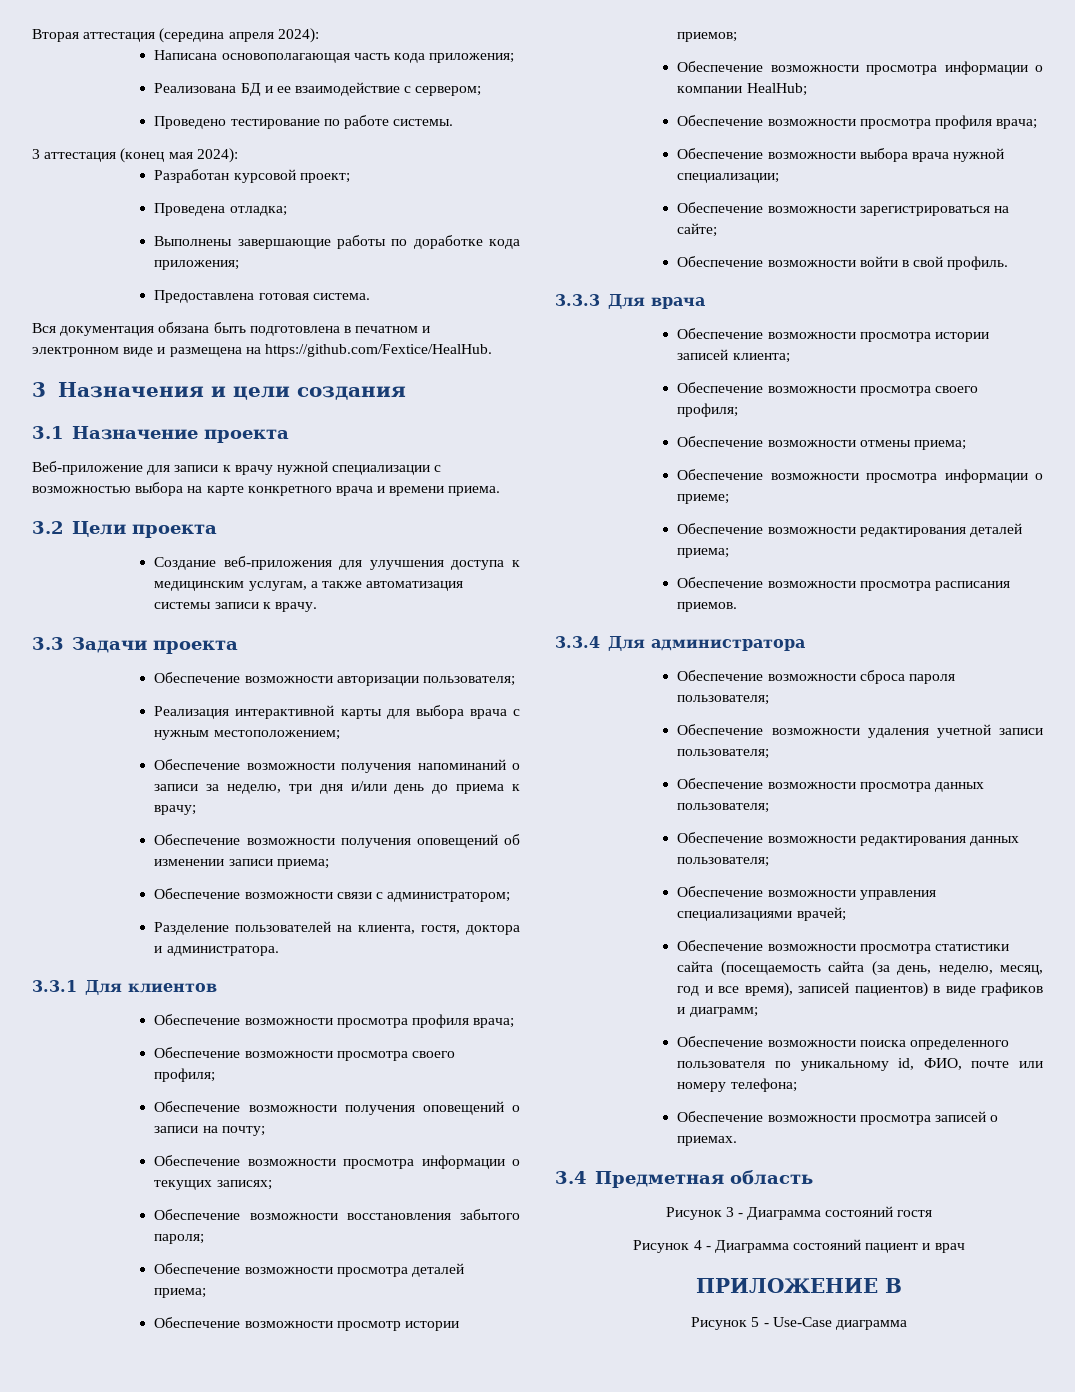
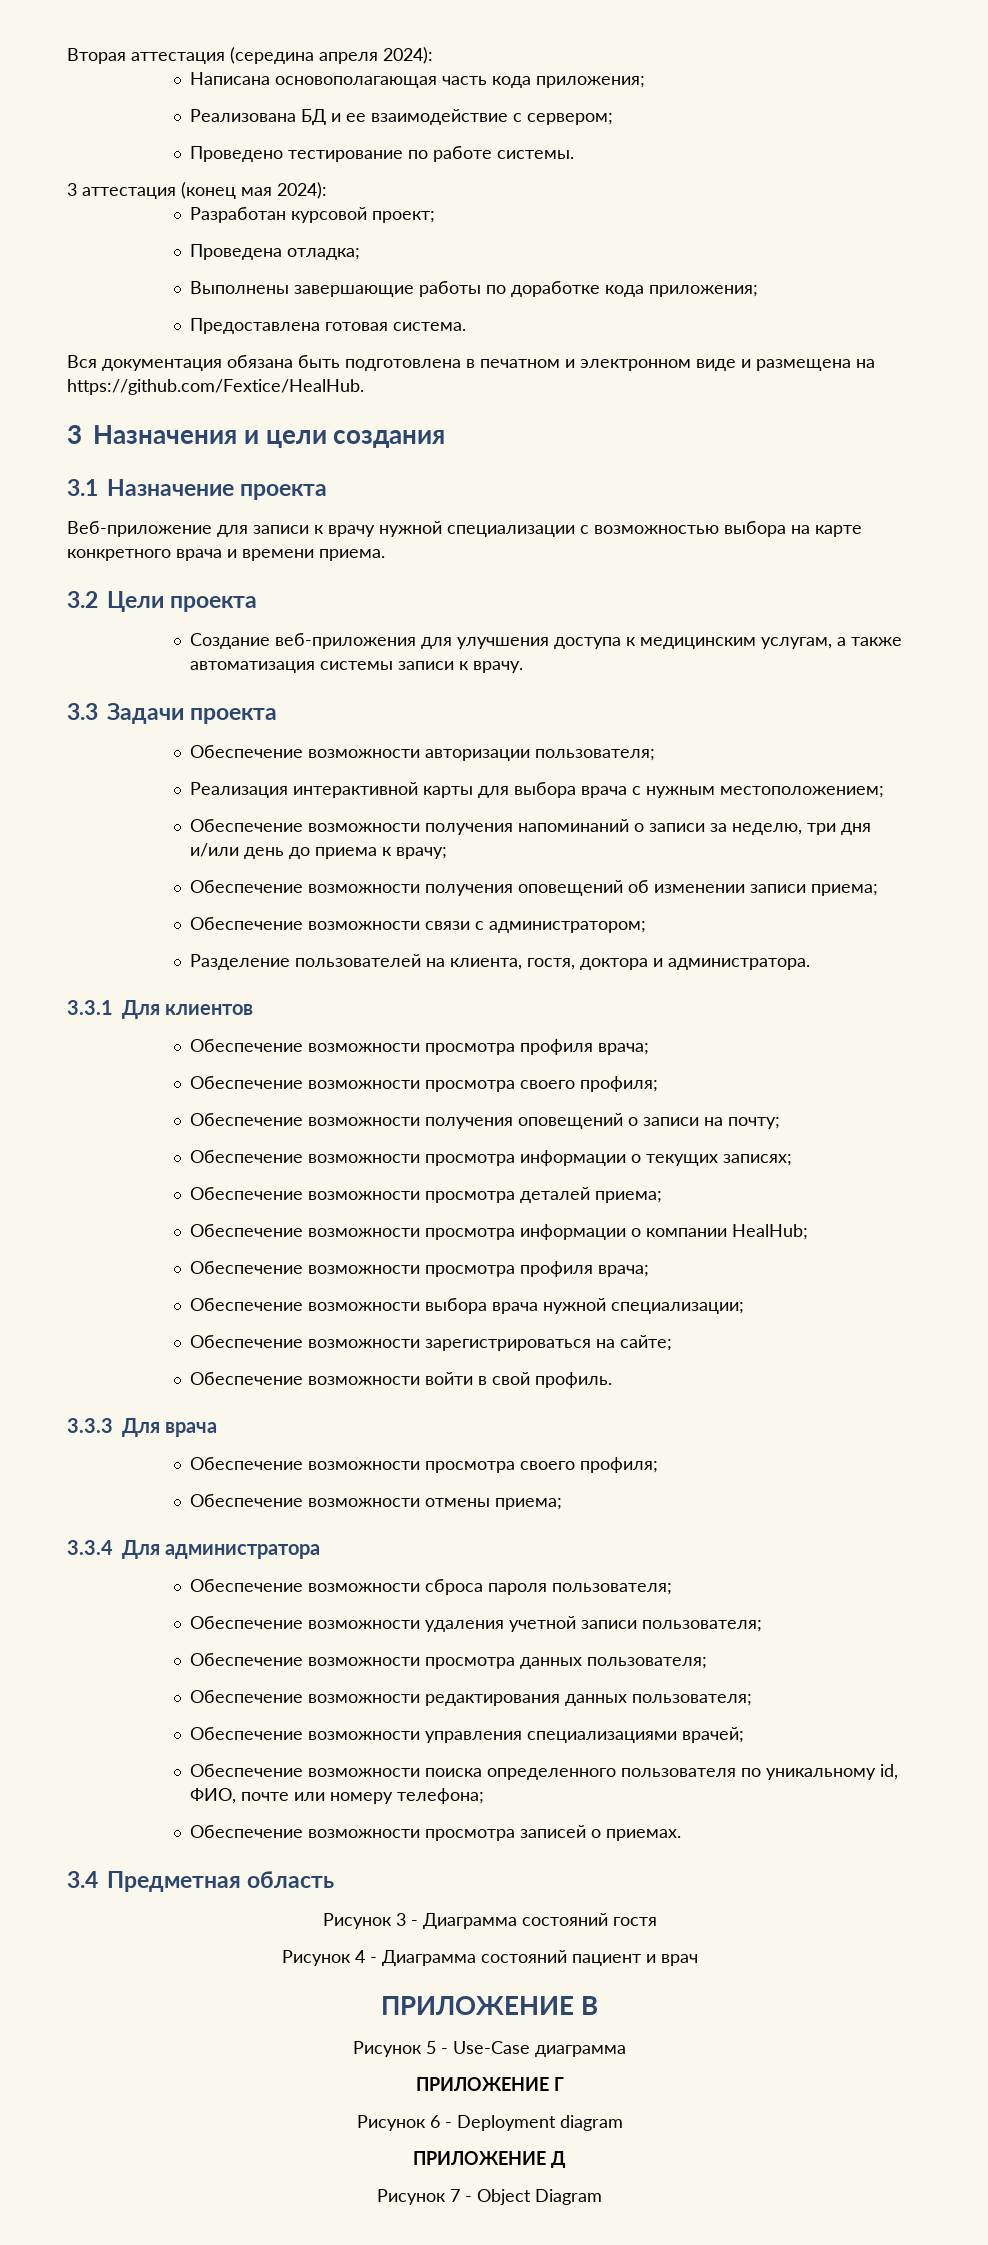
- Обеспечение возможности восстановления забытого пароля;
- Обеспечение возможности просмотр истории приемов;
- Обеспечение возможности просмотра истории записей клиента;
- Обеспечение возможности просмотра информации о приеме;
- Обеспечение возможности редактирования деталей приема;
- Обеспечение возможности просмотра расписания приемов.
- Обеспечение возможности просмотра статистики сайта (посещаемость сайта (за день, неделю, месяц, год и все время), записей пациентов) в виде графиков и диаграмм;
+ ПРИЛОЖЕНИЕ Г
+ Рисунок 6 - Deployment diagram
+ ПРИЛОЖЕНИЕ Д
+ Рисунок 7 - Object Diagram

